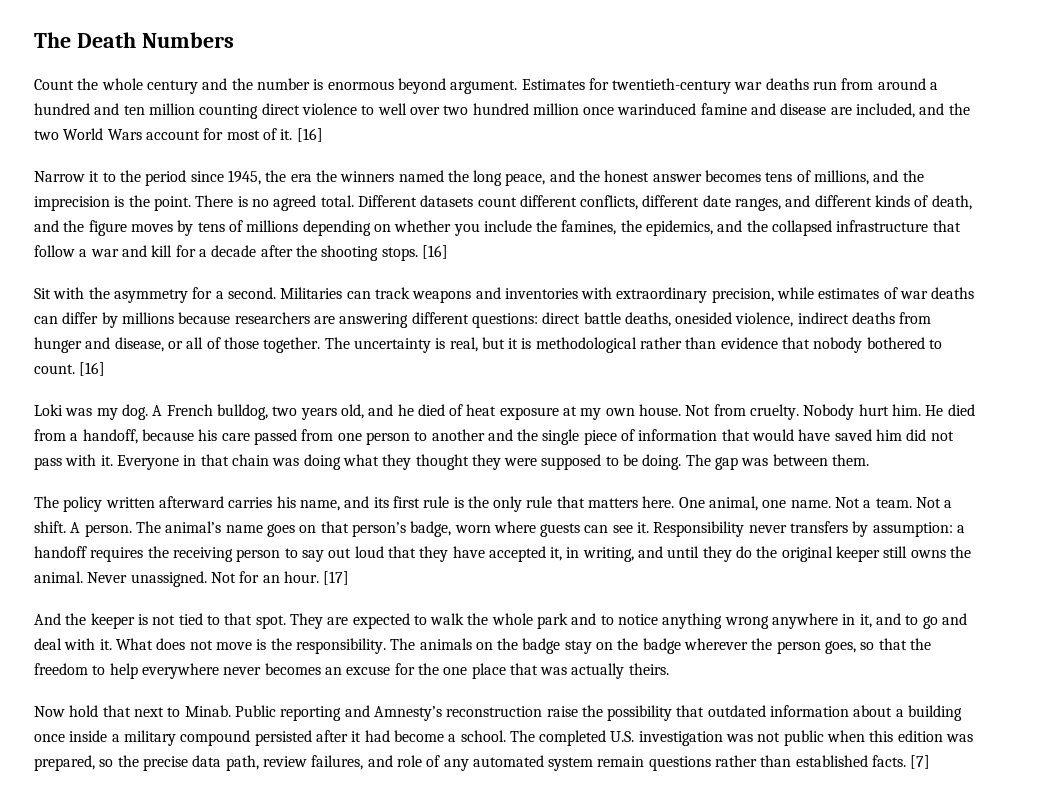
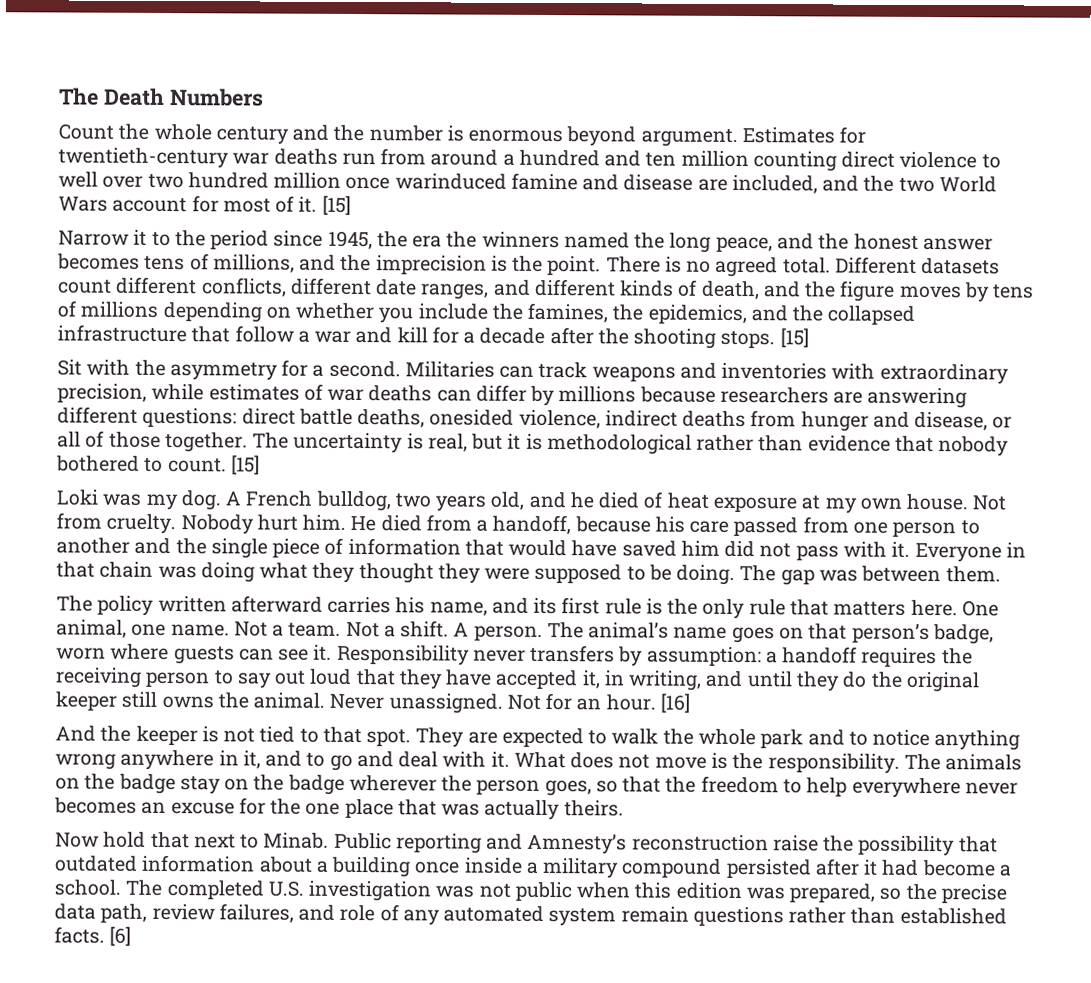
- Estimates for twentieth-century war deaths run from around a hundred and ten million counting direct violence to well over two hundred million once warinduced famine and disease are included, and the two World Wars account for most of it. [16]
+ Estimates for twentieth-century war deaths run from around a hundred and ten million counting direct violence to well over two hundred million once warinduced famine and disease are included, and the two World Wars account for most of it. [15]
- Different datasets count different conflicts, different date ranges, and different kinds of death, and the figure moves by tens of millions depending on whether you include the famines, the epidemics, and the collapsed infrastructure that follow a war and kill for a decade after the shooting stops. [16]
+ Different datasets count different conflicts, different date ranges, and different kinds of death, and the figure moves by tens of millions depending on whether you include the famines, the epidemics, and the collapsed infrastructure that follow a war and kill for a decade after the shooting stops. [15]
- The uncertainty is real, but it is methodological rather than evidence that nobody bothered to count. [16]
+ The uncertainty is real, but it is methodological rather than evidence that nobody bothered to count. [15]
- [17]
+ [16]
- [7]
+ [6]

